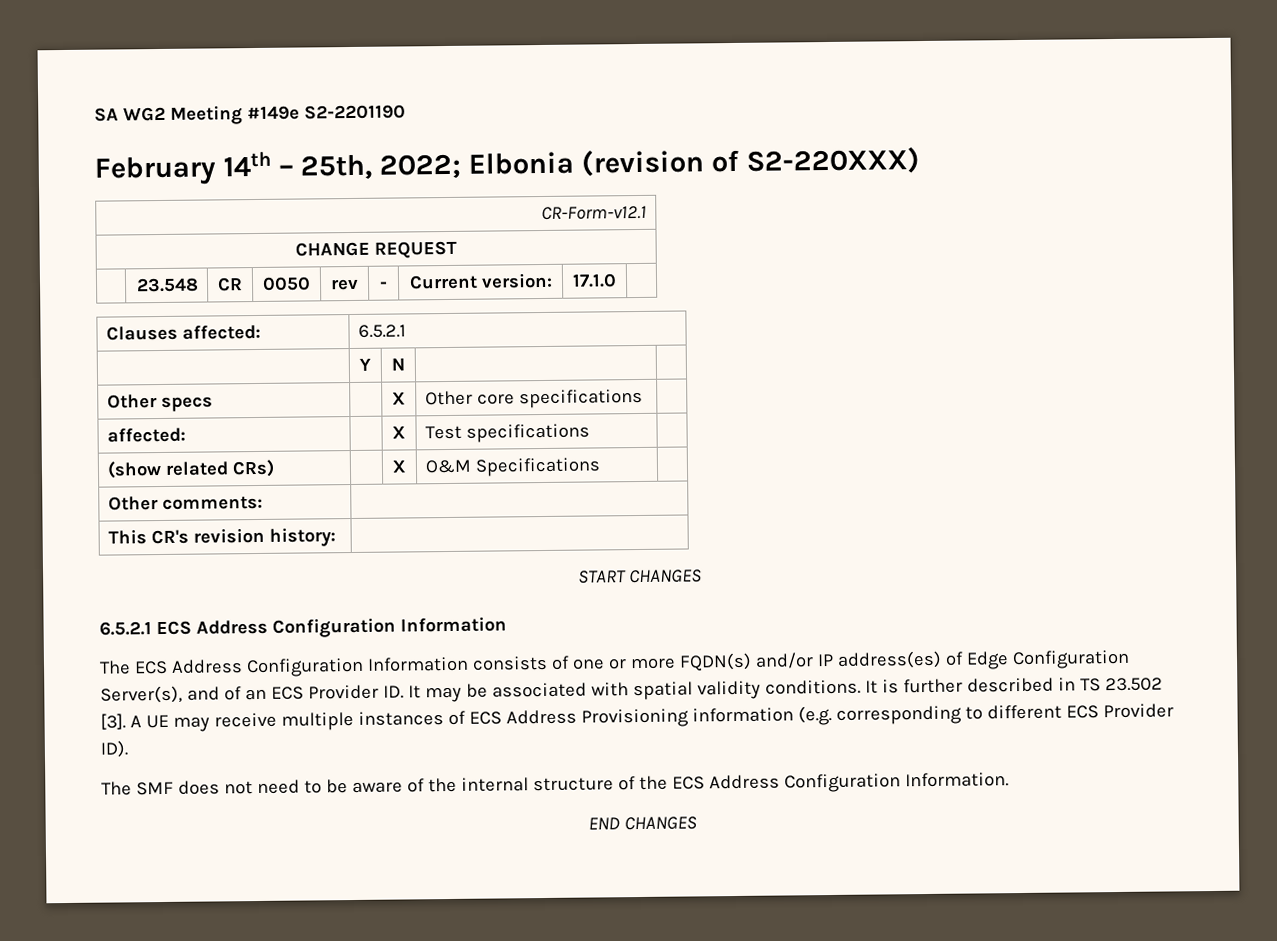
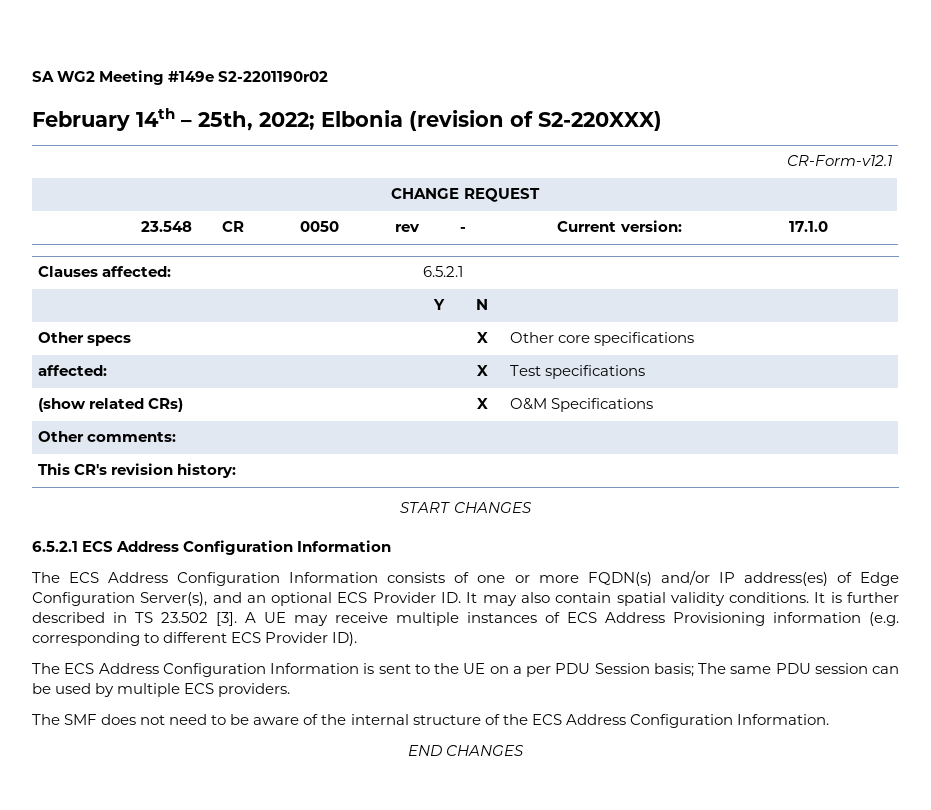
- SA WG2 Meeting #149e S2-2201190
+ SA WG2 Meeting #149e S2-2201190r02
- The ECS Address Configuration Information consists of one or more FQDN(s) and/or IP address(es) of Edge Configuration Server(s), and of an ECS Provider ID. It may be associated with spatial validity conditions.
+ The ECS Address Configuration Information consists of one or more FQDN(s) and/or IP address(es) of Edge Configuration Server(s), and an optional ECS Provider ID. It may also contain spatial validity conditions.
+ The ECS Address Configuration Information is sent to the UE on a per PDU Session basis; The same PDU session can be used by multiple ECS providers.

